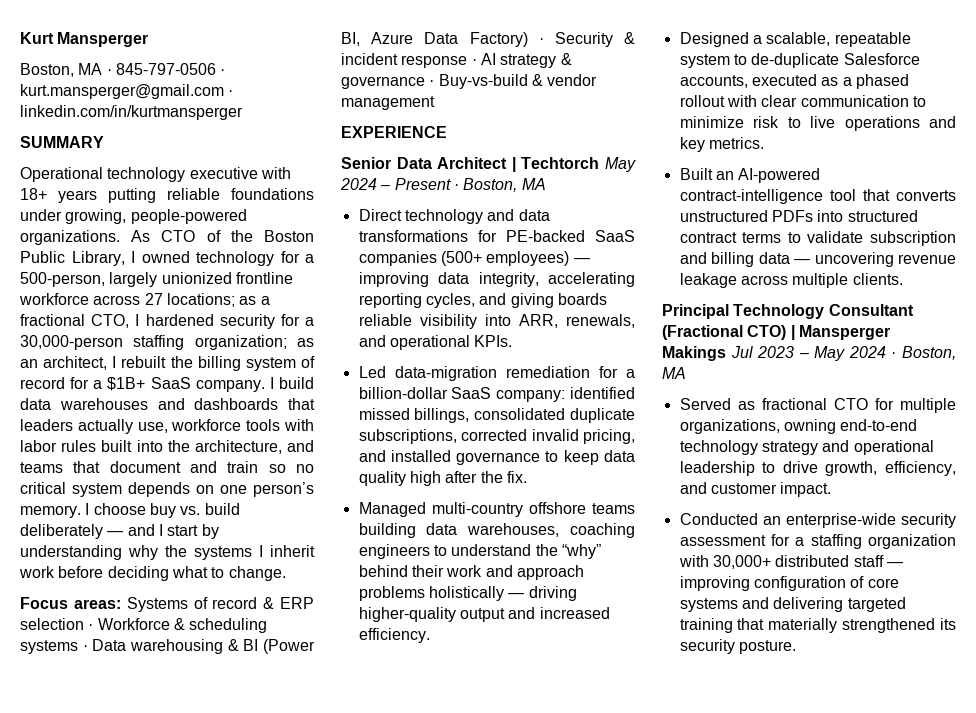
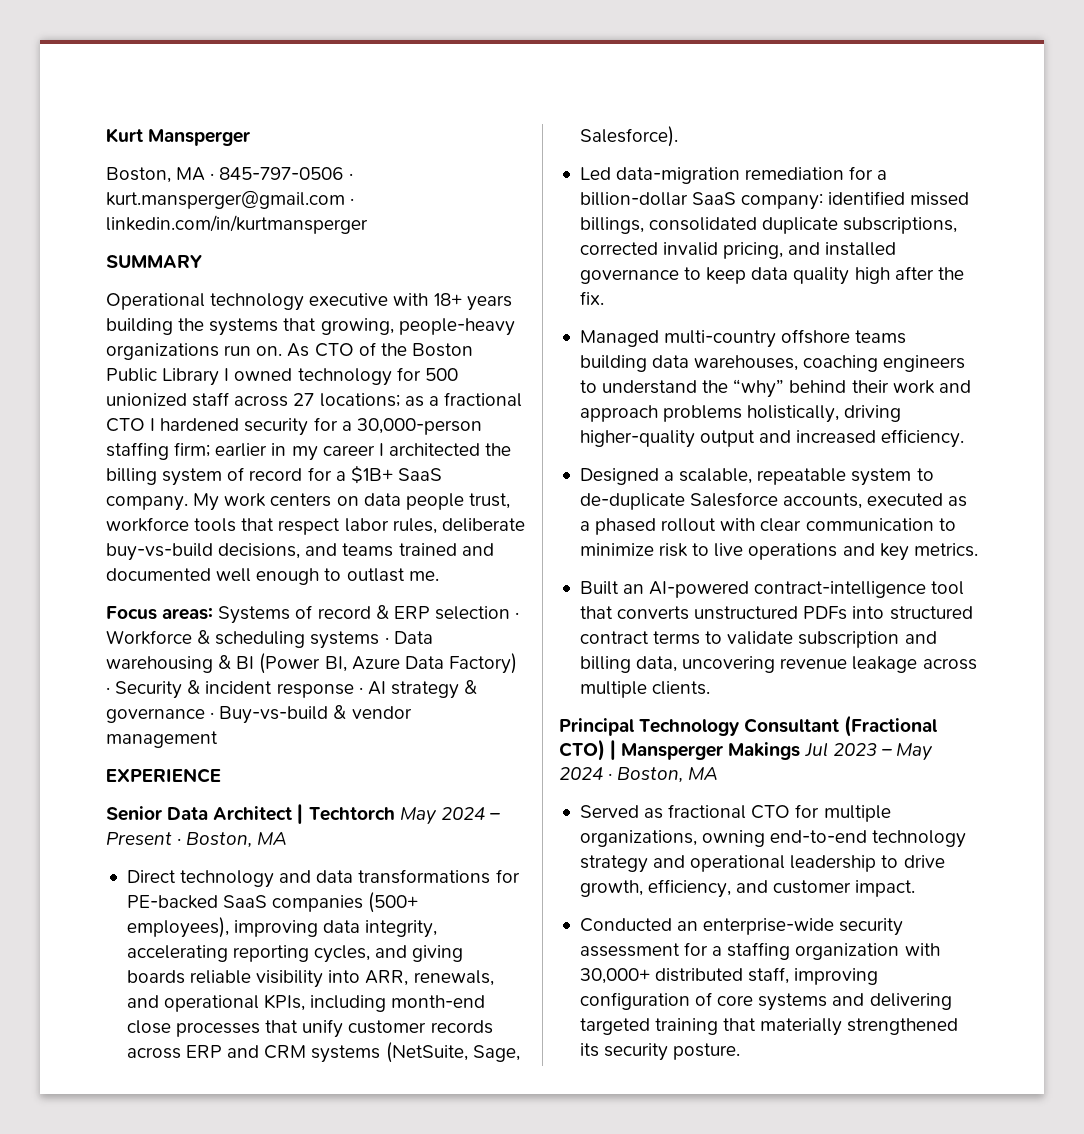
- Operational technology executive with 18+ years putting reliable foundations under growing, people-powered organizations.
+ Operational technology executive with 18+ years building the systems that growing, people-heavy organizations run on.
- As CTO of the Boston Public Library, I owned technology for a 500-person, largely unionized frontline workforce across 27 locations; as a fractional CTO, I hardened security for a 30,000-person staffing organization; as an architect, I rebuilt the billing system of record for a $1B+ SaaS company.
+ As CTO of the Boston Public Library I owned technology for 500 unionized staff across 27 locations; as a fractional CTO I hardened security for a 30,000-person staffing firm; earlier in my career I architected the billing system of record for a $1B+ SaaS company.
- I build data warehouses and dashboards that leaders actually use, workforce tools with labor rules built into the architecture, and teams that document and train so no critical system depends on one person’s memory. I choose buy vs. build deliberately — and I start by understanding why the systems I inherit work before deciding what to change.
+ My work centers on data people trust, workforce tools that respect labor rules, deliberate buy-vs-build decisions, and teams trained and documented well enough to outlast me.
- Direct technology and data transformations for PE-backed SaaS companies (500+ employees) — improving data integrity, accelerating reporting cycles, and giving boards reliable visibility into ARR, renewals, and operational KPIs.
+ Direct technology and data transformations for PE-backed SaaS companies (500+ employees), improving data integrity, accelerating reporting cycles, and giving boards reliable visibility into ARR, renewals, and operational KPIs, including month-end close processes that unify customer records across ERP and CRM systems (NetSuite, Sage, Salesforce).
- Managed multi-country offshore teams building data warehouses, coaching engineers to understand the “why” behind their work and approach problems holistically — driving higher-quality output and increased efficiency.
+ Managed multi-country offshore teams building data warehouses, coaching engineers to understand the “why” behind their work and approach problems holistically, driving higher-quality output and increased efficiency.
- Built an AI-powered contract-intelligence tool that converts unstructured PDFs into structured contract terms to validate subscription and billing data — uncovering revenue leakage across multiple clients.
+ Built an AI-powered contract-intelligence tool that converts unstructured PDFs into structured contract terms to validate subscription and billing data, uncovering revenue leakage across multiple clients.
- Conducted an enterprise-wide security assessment for a staffing organization with 30,000+ distributed staff — improving configuration of core systems and delivering targeted training that materially strengthened its security posture.
+ Conducted an enterprise-wide security assessment for a staffing organization with 30,000+ distributed staff, improving configuration of core systems and delivering targeted training that materially strengthened its security posture.

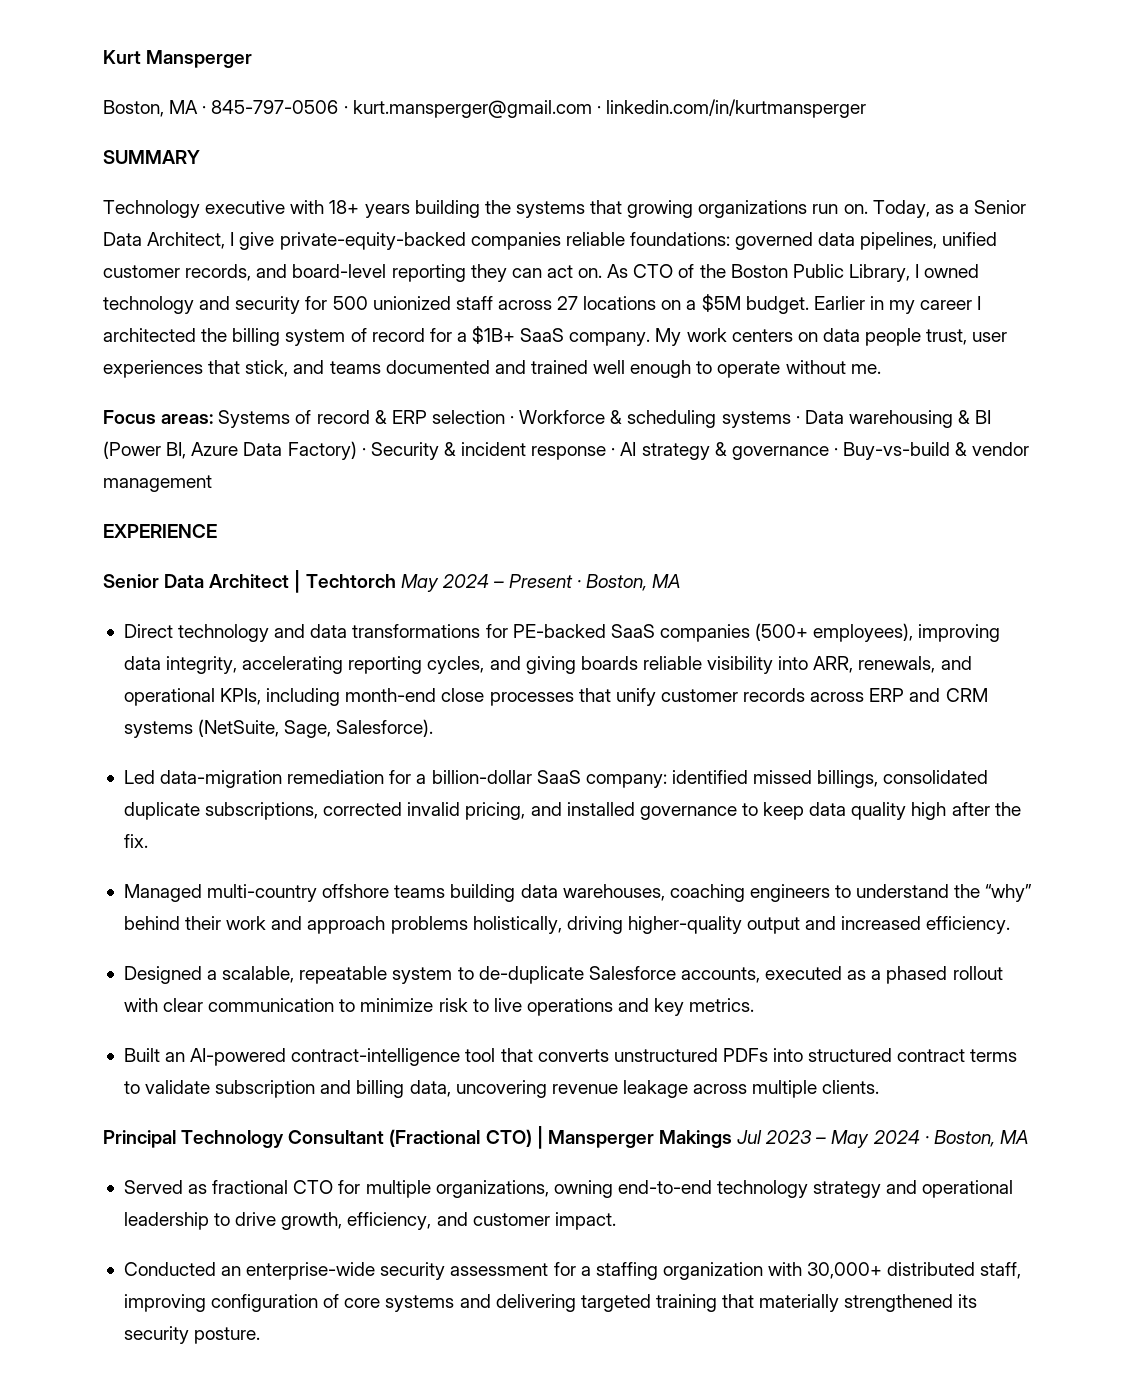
- Operational technology executive with 18+ years building the systems that growing, people-heavy organizations run on.
+ Technology executive with 18+ years building the systems that growing organizations run on.
+ Today, as a Senior Data Architect, I give private-equity-backed companies reliable foundations: governed data pipelines, unified customer records, and board-level reporting they can act on.
- As CTO of the Boston Public Library I owned technology for 500 unionized staff across 27 locations; as a fractional CTO I hardened security for a 30,000-person staffing firm; earlier in my career I architected the billing system of record for a $1B+ SaaS company.
+ As CTO of the Boston Public Library, I owned technology and security for 500 unionized staff across 27 locations on a $5M budget. Earlier in my career I architected the billing system of record for a $1B+ SaaS company.
- My work centers on data people trust, workforce tools that respect labor rules, deliberate buy-vs-build decisions, and teams trained and documented well enough to outlast me.
+ My work centers on data people trust, user experiences that stick, and teams documented and trained well enough to operate without me.

